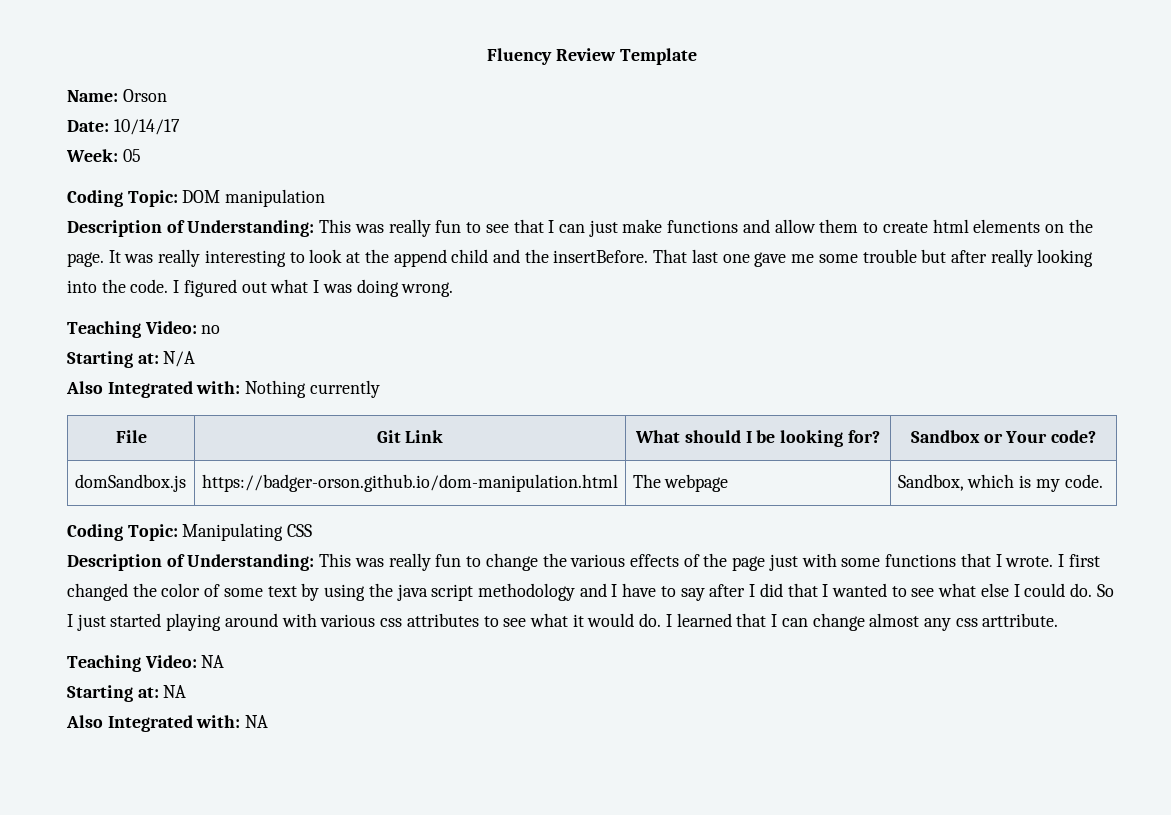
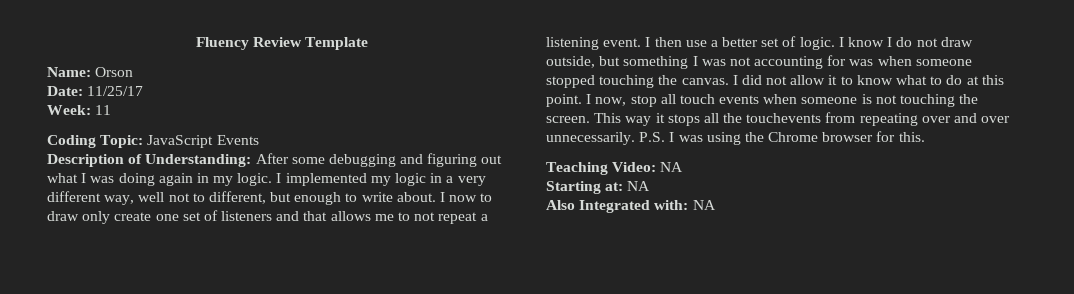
- Date: 10/14/17
+ Date: 11/25/17
- Week: 05
- Coding Topic: DOM manipulation
- Description of Understanding: This was really fun to see that I can just make functions and allow them to create html elements on the page. It was really interesting to look at the append child and the insertBefore. That last one gave me some trouble but after really looking into the code. I figured out what I was doing wrong.
- Teaching Video: no
- Starting at: N/A
- Also Integrated with: Nothing currently
- File | Git Link | What should I be looking for? | Sandbox or Your code?
- domSandbox.js | https://badger-orson.github.io/dom-manipulation.html | The webpage | Sandbox, which is my code.
- Coding Topic: Manipulating CSS
- Description of Understanding: This was really fun to change the various effects of the page just with some functions that I wrote. I first changed the color of some text by using the java script methodology and I have to say after I did that I wanted to see what else I could do. So I just started playing around with various css attributes to see what it would do. I learned that I can change almost any css arttribute.
+ Week: 11
+ Coding Topic: JavaScript Events
+ Description of Understanding: After some debugging and figuring out what I was doing again in my logic. I implemented my logic in a very different way, well not to different, but enough to write about. I now to draw only create one set of listeners and that allows me to not repeat a listening event. I then use a better set of logic. I know I do not draw outside, but something I was not accounting for was when someone stopped touching the canvas. I did not allow it to know what to do at this point. I now, stop all touch events when someone is not touching the screen. This way it stops all the touchevents from repeating over and over unnecessarily. P.S. I was using the Chrome browser for this.

